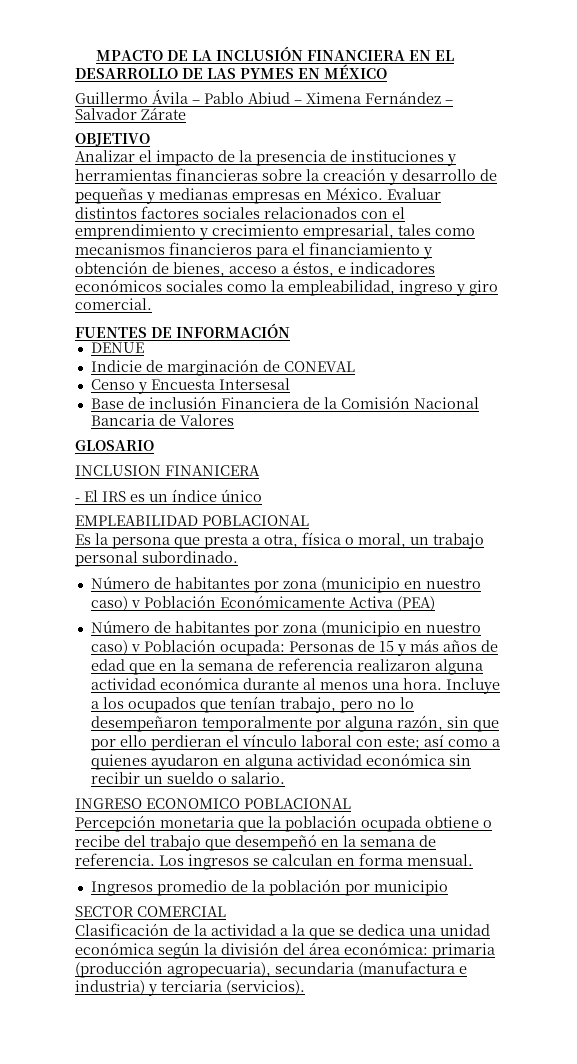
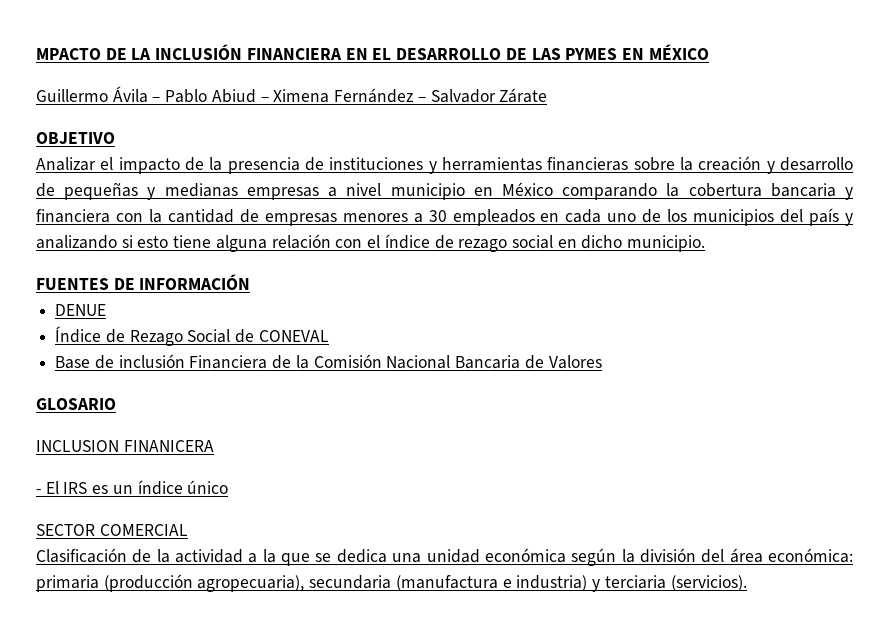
- Analizar el impacto de la presencia de instituciones y herramientas financieras sobre la creación y desarrollo de pequeñas y medianas empresas en México. Evaluar distintos factores sociales relacionados con el emprendimiento y crecimiento empresarial, tales como mecanismos financieros para el financiamiento y obtención de bienes, acceso a éstos, e indicadores económicos sociales como la empleabilidad, ingreso y giro comercial.
+ Analizar el impacto de la presencia de instituciones y herramientas financieras sobre la creación y desarrollo de pequeñas y medianas empresas a nivel municipio en México comparando la cobertura bancaria y financiera con la cantidad de empresas menores a 30 empleados en cada uno de los municipios del país y analizando si esto tiene alguna relación con el índice de rezago social en dicho municipio.
  FUENTES DE INFORMACIÓN
  DENUE
- Indicie de marginación de CONEVAL
- Censo y Encuesta Intersesal
+ Índice de Rezago Social de CONEVAL
- EMPLEABILIDAD POBLACIONAL
- Es la persona que presta a otra, física o moral, un trabajo personal subordinado.
- Número de habitantes por zona (municipio en nuestro caso) v Población Económicamente Activa (PEA)
- Número de habitantes por zona (municipio en nuestro caso) v Población ocupada: Personas de 15 y más años de edad que en la semana de referencia realizaron alguna actividad económica durante al menos una hora. Incluye a los ocupados que tenían trabajo, pero no lo desempeñaron temporalmente por alguna razón, sin que por ello perdieran el vínculo laboral con este; así como a quienes ayudaron en alguna actividad económica sin recibir un sueldo o salario.
- INGRESO ECONOMICO POBLACIONAL
- Percepción monetaria que la población ocupada obtiene o recibe del trabajo que desempeñó en la semana de referencia. Los ingresos se calculan en forma mensual.
- Ingresos promedio de la población por municipio

